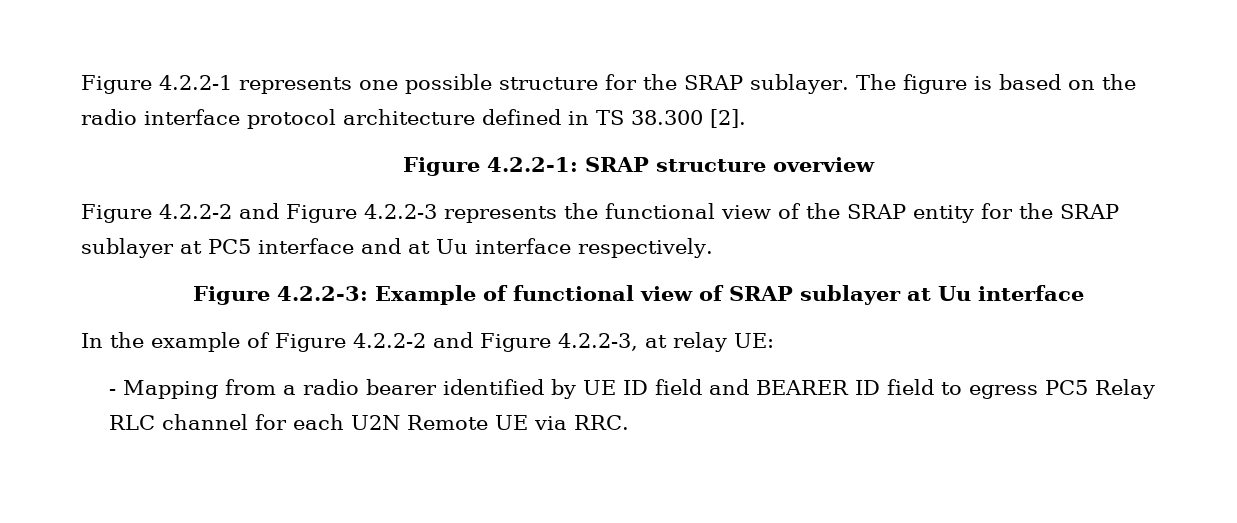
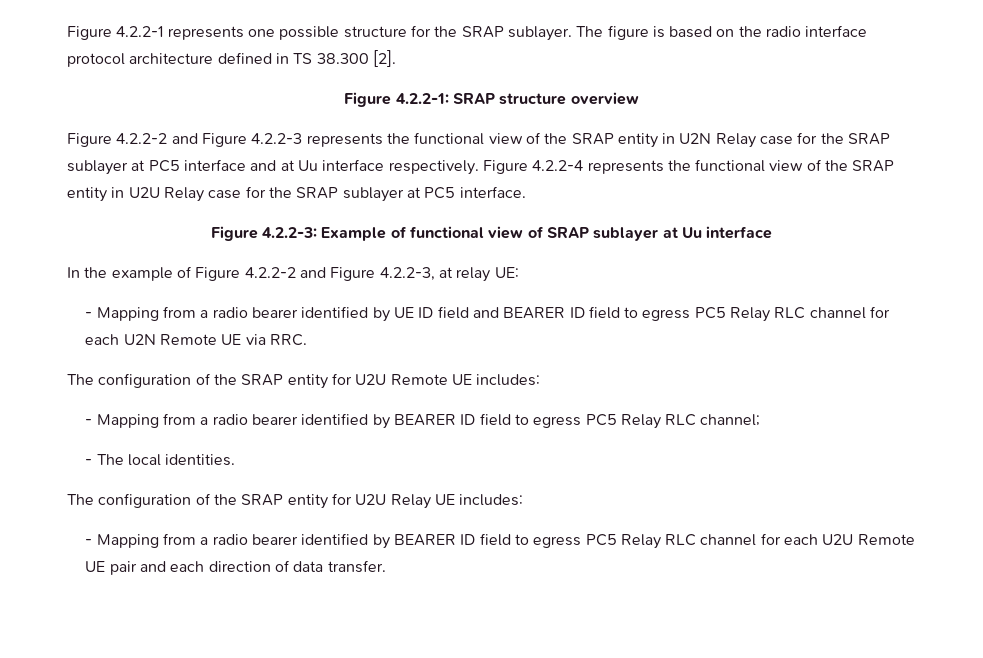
- Figure 4.2.2-2 and Figure 4.2.2-3 represents the functional view of the SRAP entity for the SRAP sublayer at PC5 interface and at Uu interface respectively.
+ Figure 4.2.2-2 and Figure 4.2.2-3 represents the functional view of the SRAP entity in U2N Relay case for the SRAP sublayer at PC5 interface and at Uu interface respectively. Figure 4.2.2-4 represents the functional view of the SRAP entity in U2U Relay case for the SRAP sublayer at PC5 interface.
+ The configuration of the SRAP entity for U2U Remote UE includes:
+ - Mapping from a radio bearer identified by BEARER ID field to egress PC5 Relay RLC channel;
+ - The local identities.
+ The configuration of the SRAP entity for U2U Relay UE includes:
+ - Mapping from a radio bearer identified by BEARER ID field to egress PC5 Relay RLC channel for each U2U Remote UE pair and each direction of data transfer.

